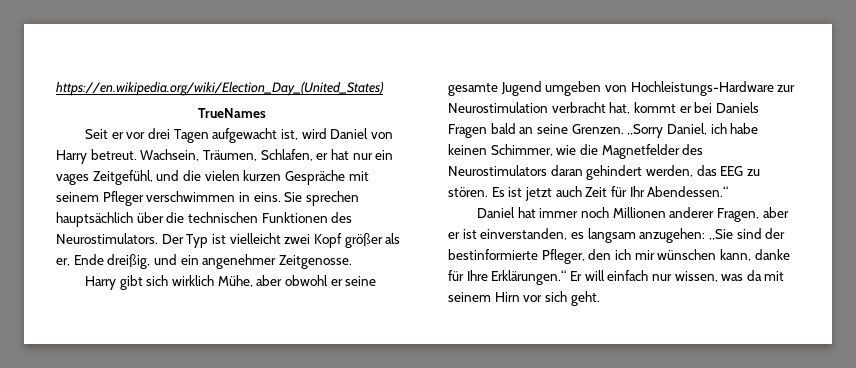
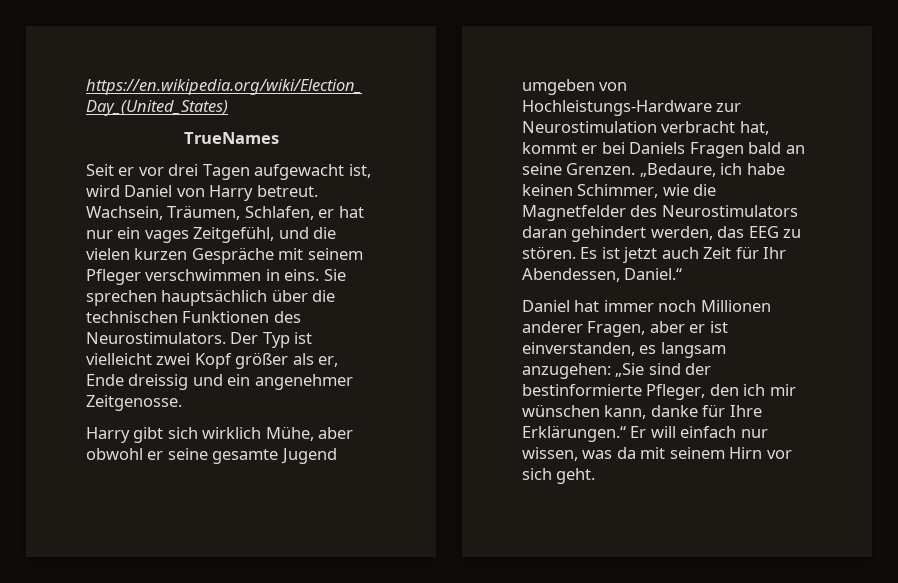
- Der Typ ist vielleicht zwei Kopf größer als er, Ende dreißig, und ein angenehmer Zeitgenosse.
+ Der Typ ist vielleicht zwei Kopf größer als er, Ende dreissig und ein angenehmer Zeitgenosse.
- „Sorry Daniel, ich habe keinen Schimmer, wie die Magnetfelder des Neurostimulators daran gehindert werden, das EEG zu stören.
+ „Bedaure, ich habe keinen Schimmer, wie die Magnetfelder des Neurostimulators daran gehindert werden, das EEG zu stören.
- Es ist jetzt auch Zeit für Ihr Abendessen.“
+ Es ist jetzt auch Zeit für Ihr Abendessen, Daniel.“

